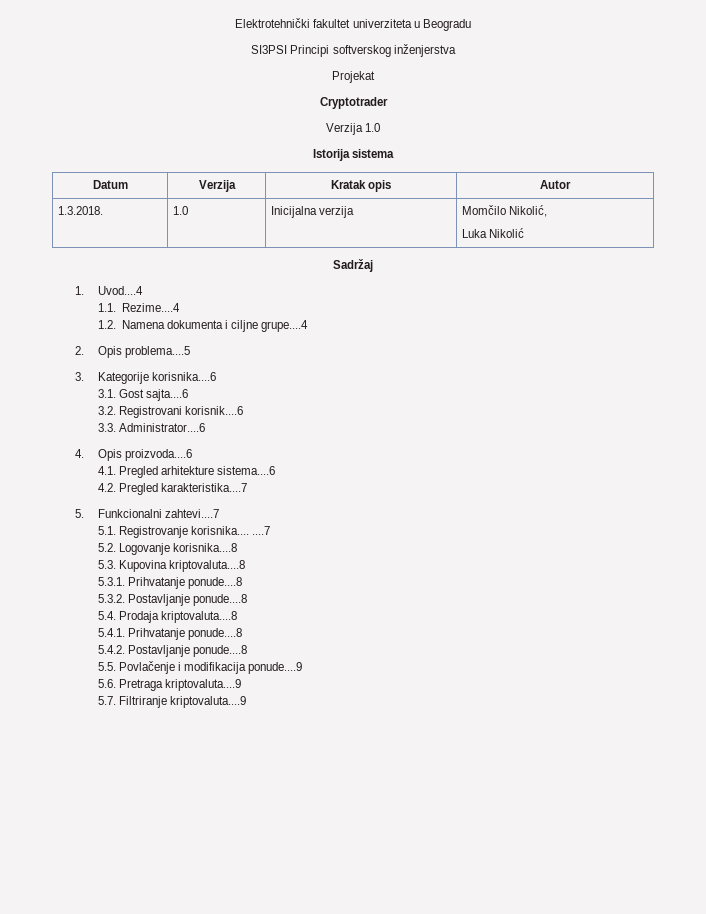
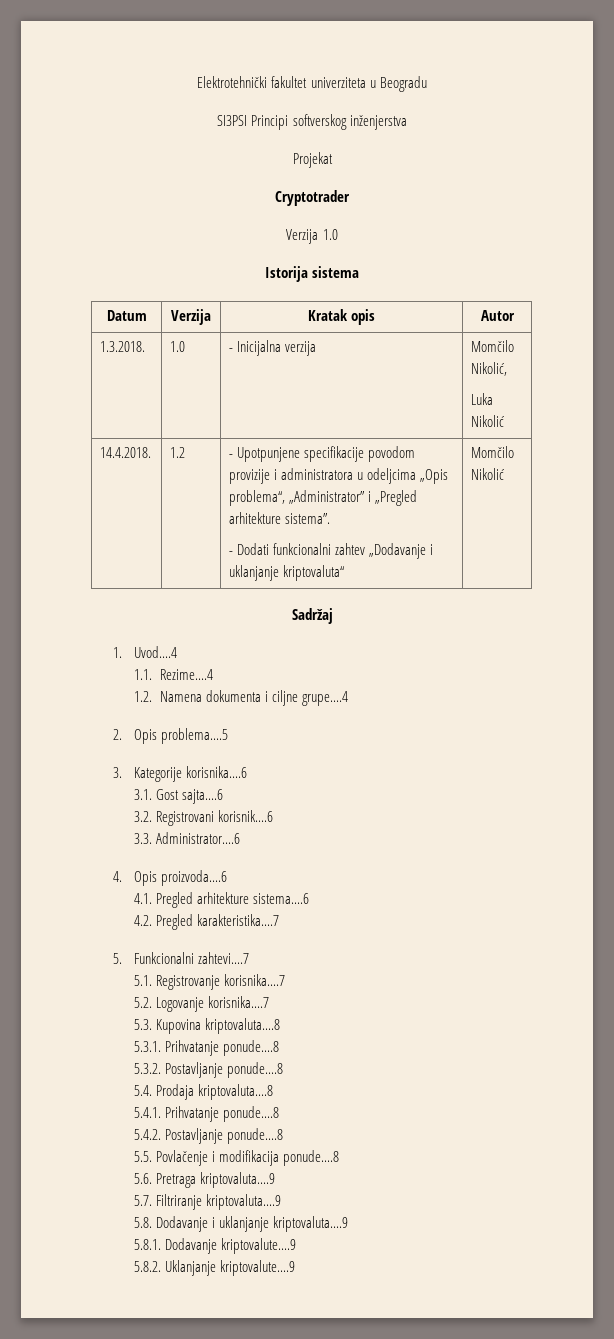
- 1.3.2018. | 1.0 | Inicijalna verzija | Momčilo Nikolić,
+ 1.3.2018. | 1.0 | - Inicijalna verzija | Momčilo Nikolić,
+ 14.4.2018. | 1.2 | - Upotpunjene specifikacije povodom provizije i administratora u odeljcima „Opis problema“, „Administrator” i „Pregled arhitekture sistema”.
+ - Dodati funkcionalni zahtev „Dodavanje i uklanjanje kriptovaluta“ | Momčilo Nikolić
- 5.1. Registrovanje korisnika.... ....7
+ 5.1. Registrovanje korisnika....7
- 5.2. Logovanje korisnika....8
+ 5.2. Logovanje korisnika....7
- 5.5. Povlačenje i modifikacija ponude....9
+ 5.5. Povlačenje i modifikacija ponude....8
+ 5.8. Dodavanje i uklanjanje kriptovaluta....9
+ 5.8.1. Dodavanje kriptovalute....9
+ 5.8.2. Uklanjanje kriptovalute....9

